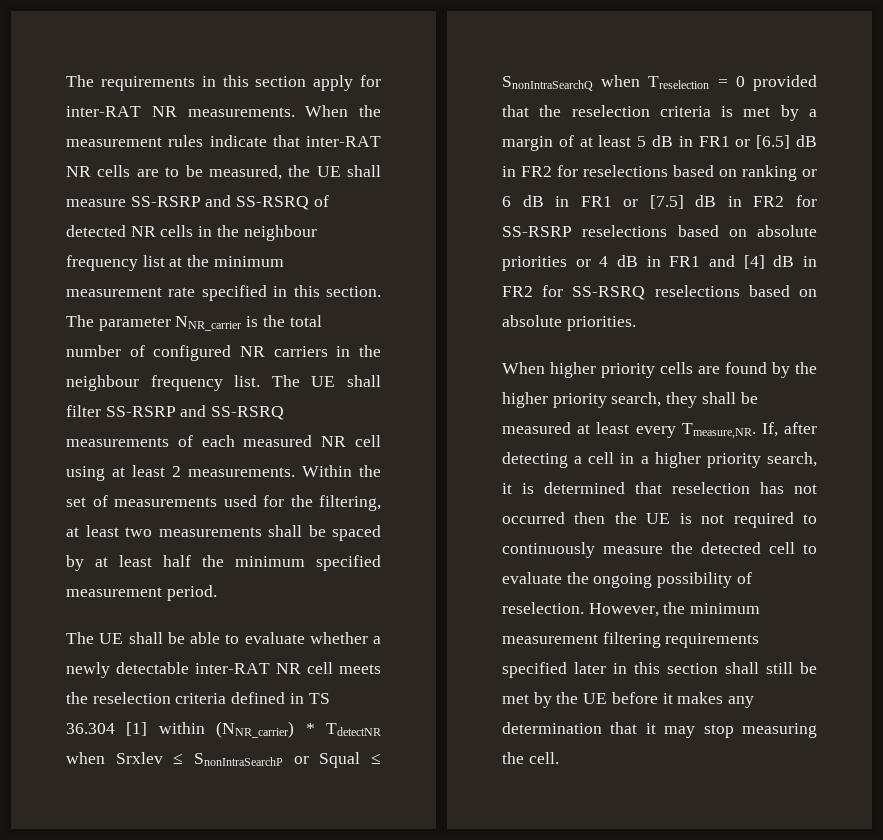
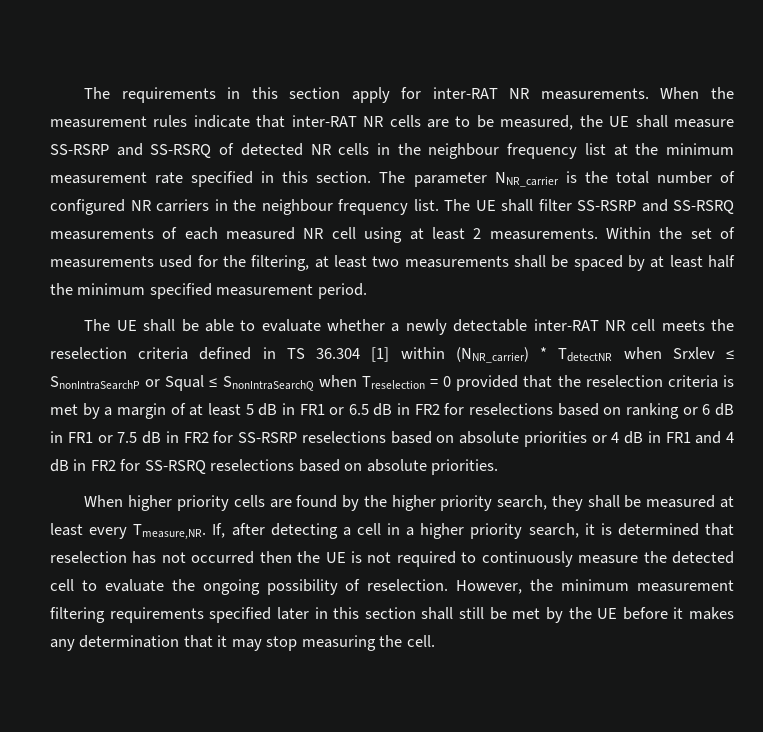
- The UE shall be able to evaluate whether a newly detectable inter-RAT NR cell meets the reselection criteria defined in TS 36.304 [1] within (NNR_carrier) * TdetectNR when Srxlev ≤ SnonIntraSearchP or Squal ≤ SnonIntraSearchQ when Treselection = 0 provided that the reselection criteria is met by a margin of at least 5 dB in FR1 or [6.5] dB in FR2 for reselections based on ranking or 6 dB in FR1 or [7.5] dB in FR2 for SS-RSRP reselections based on absolute priorities or 4 dB in FR1 and [4] dB in FR2 for SS-RSRQ reselections based on absolute priorities.
+ The UE shall be able to evaluate whether a newly detectable inter-RAT NR cell meets the reselection criteria defined in TS 36.304 [1] within (NNR_carrier) * TdetectNR when Srxlev ≤ SnonIntraSearchP or Squal ≤ SnonIntraSearchQ when Treselection = 0 provided that the reselection criteria is met by a margin of at least 5 dB in FR1 or 6.5 dB in FR2 for reselections based on ranking or 6 dB in FR1 or 7.5 dB in FR2 for SS-RSRP reselections based on absolute priorities or 4 dB in FR1 and 4 dB in FR2 for SS-RSRQ reselections based on absolute priorities.

